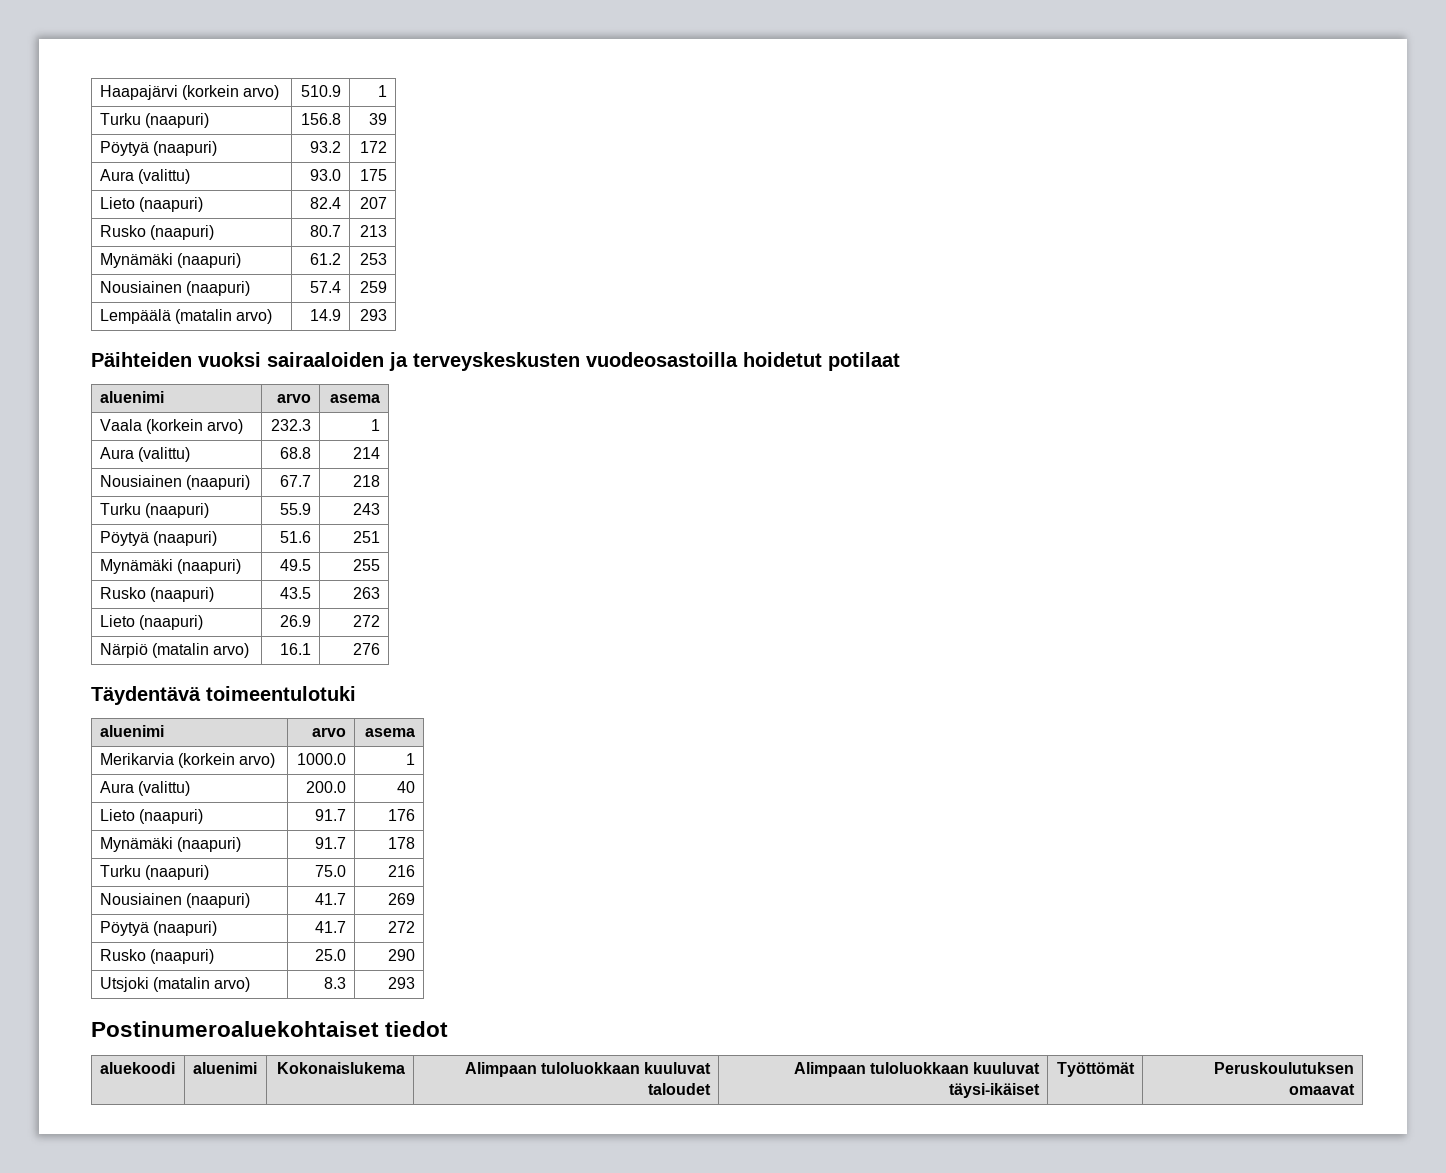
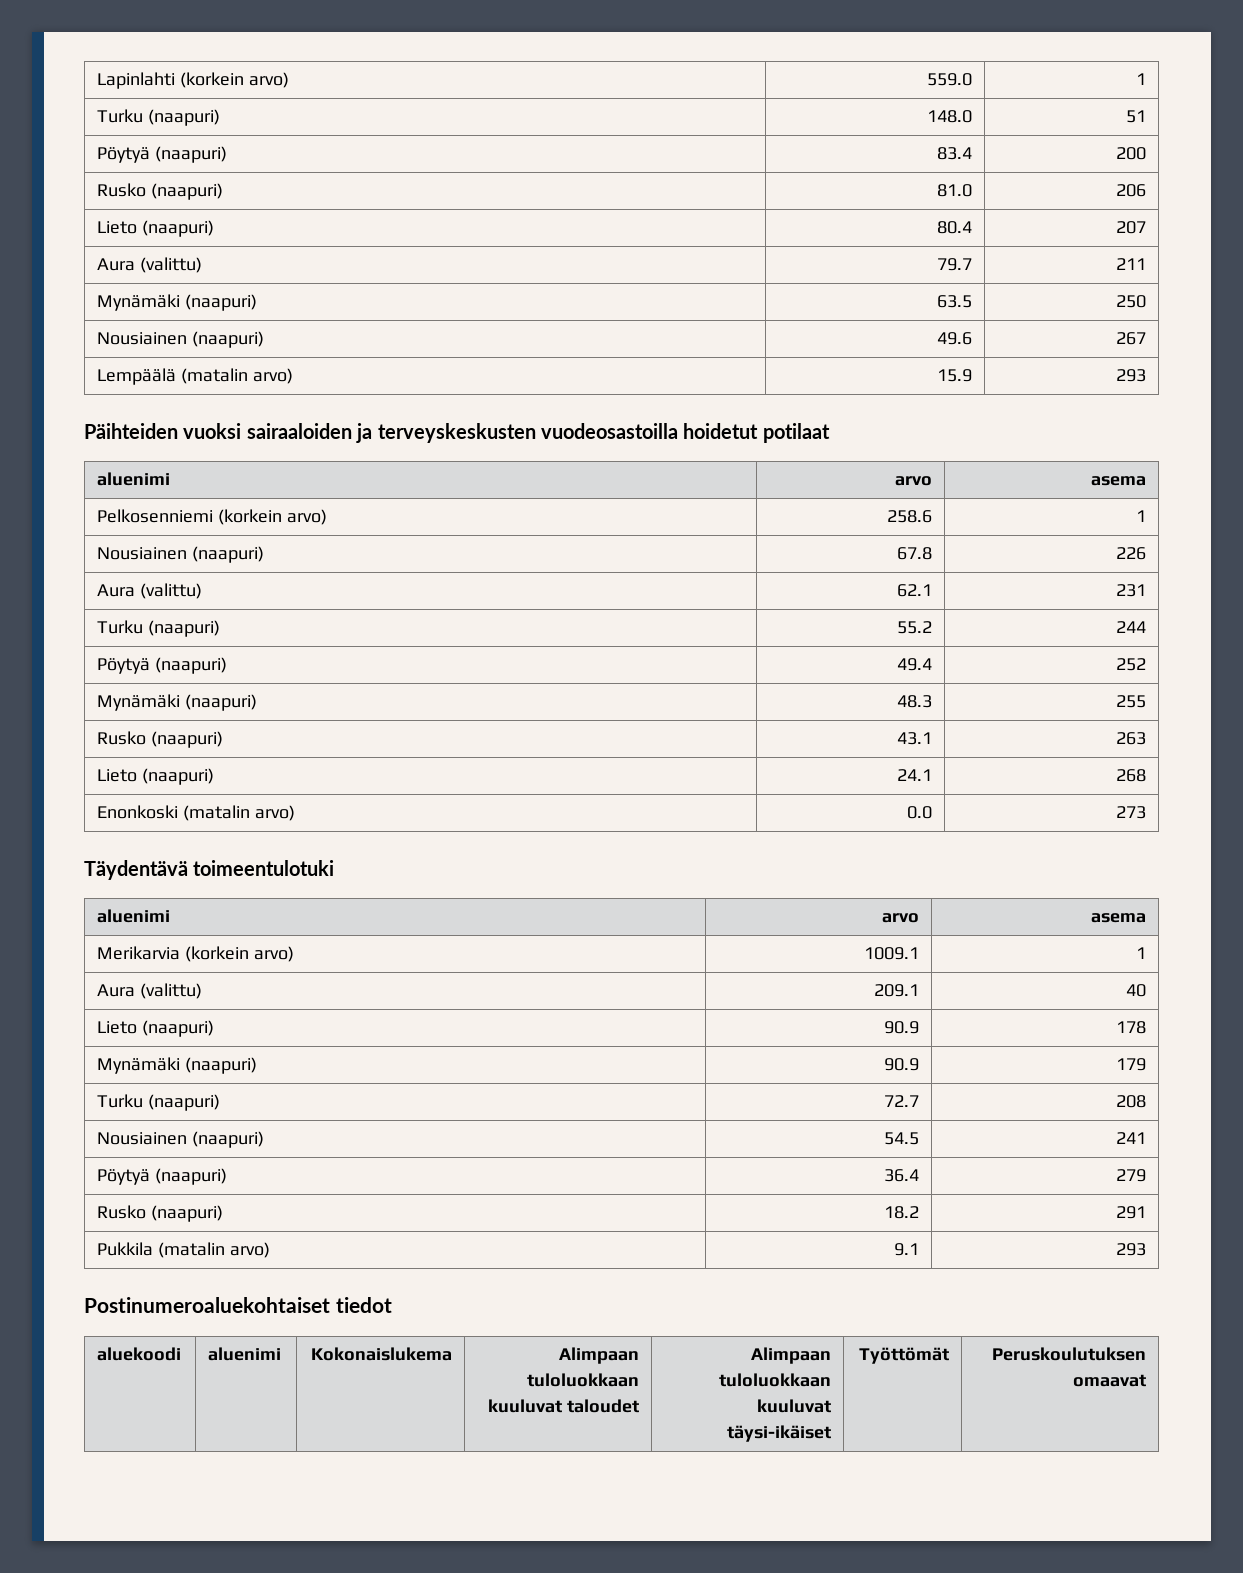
- Haapajärvi (korkein arvo) | 510.9 | 1
+ Lapinlahti (korkein arvo) | 559.0 | 1
- Turku (naapuri) | 156.8 | 39
- Pöytyä (naapuri) | 93.2 | 172
- Aura (valittu) | 93.0 | 175
- Lieto (naapuri) | 82.4 | 207
- Rusko (naapuri) | 80.7 | 213
- Mynämäki (naapuri) | 61.2 | 253
- Nousiainen (naapuri) | 57.4 | 259
+ Turku (naapuri) | 148.0 | 51
+ Pöytyä (naapuri) | 83.4 | 200
+ Rusko (naapuri) | 81.0 | 206
+ Lieto (naapuri) | 80.4 | 207
+ Aura (valittu) | 79.7 | 211
+ Mynämäki (naapuri) | 63.5 | 250
+ Nousiainen (naapuri) | 49.6 | 267
- Lempäälä (matalin arvo) | 14.9 | 293
+ Lempäälä (matalin arvo) | 15.9 | 293
- Vaala (korkein arvo) | 232.3 | 1
- Aura (valittu) | 68.8 | 214
- Nousiainen (naapuri) | 67.7 | 218
- Turku (naapuri) | 55.9 | 243
- Pöytyä (naapuri) | 51.6 | 251
- Mynämäki (naapuri) | 49.5 | 255
+ Pelkosenniemi (korkein arvo) | 258.6 | 1
+ Nousiainen (naapuri) | 67.8 | 226
+ Aura (valittu) | 62.1 | 231
+ Turku (naapuri) | 55.2 | 244
+ Pöytyä (naapuri) | 49.4 | 252
+ Mynämäki (naapuri) | 48.3 | 255
- Rusko (naapuri) | 43.5 | 263
+ Rusko (naapuri) | 43.1 | 263
- Lieto (naapuri) | 26.9 | 272
- Närpiö (matalin arvo) | 16.1 | 276
+ Lieto (naapuri) | 24.1 | 268
+ Enonkoski (matalin arvo) | 0.0 | 273
- Merikarvia (korkein arvo) | 1000.0 | 1
- Aura (valittu) | 200.0 | 40
+ Merikarvia (korkein arvo) | 1009.1 | 1
+ Aura (valittu) | 209.1 | 40
- Lieto (naapuri) | 91.7 | 176
- Mynämäki (naapuri) | 91.7 | 178
- Turku (naapuri) | 75.0 | 216
- Nousiainen (naapuri) | 41.7 | 269
- Pöytyä (naapuri) | 41.7 | 272
- Rusko (naapuri) | 25.0 | 290
- Utsjoki (matalin arvo) | 8.3 | 293
+ Lieto (naapuri) | 90.9 | 178
+ Mynämäki (naapuri) | 90.9 | 179
+ Turku (naapuri) | 72.7 | 208
+ Nousiainen (naapuri) | 54.5 | 241
+ Pöytyä (naapuri) | 36.4 | 279
+ Rusko (naapuri) | 18.2 | 291
+ Pukkila (matalin arvo) | 9.1 | 293

